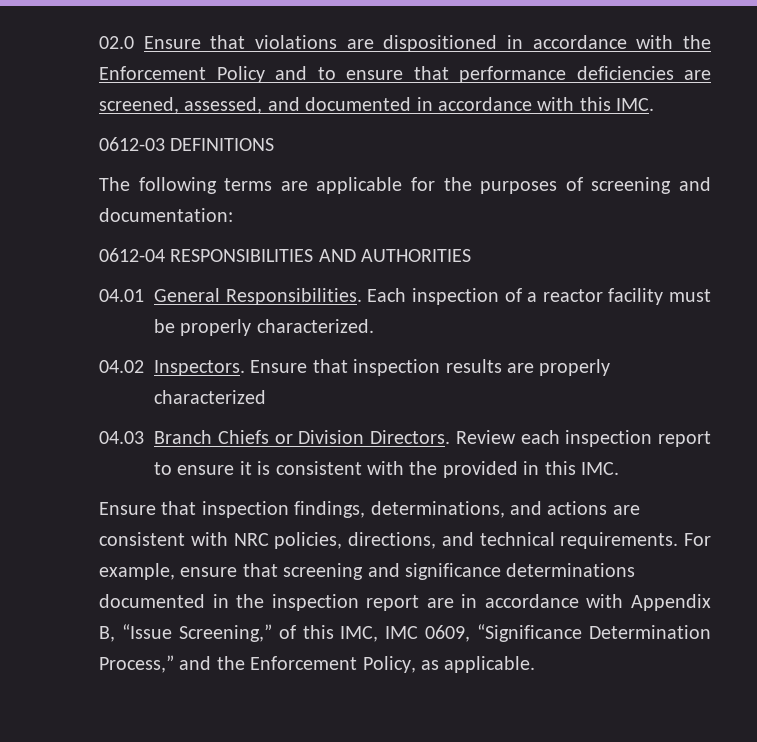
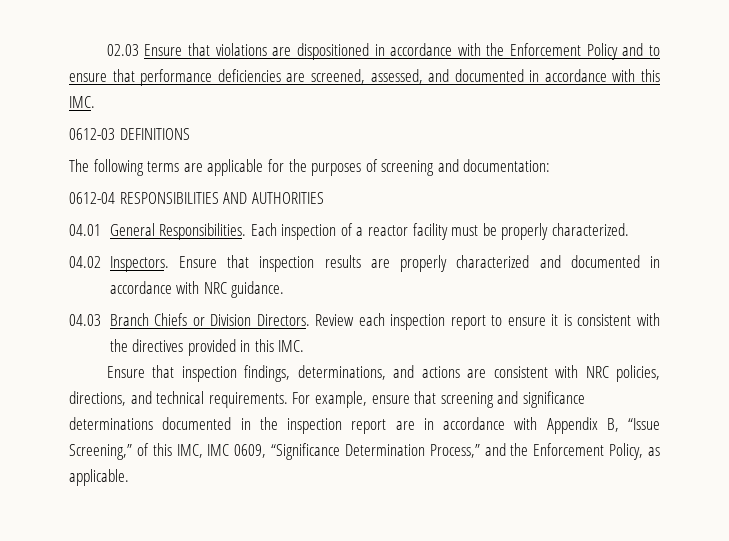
- 02.0 Ensure that violations are dispositioned in accordance with the Enforcement Policy and to ensure that performance deficiencies are screened, assessed, and documented in accordance with this IMC.
+ 02.03 Ensure that violations are dispositioned in accordance with the Enforcement Policy and to ensure that performance deficiencies are screened, assessed, and documented in accordance with this IMC.
- Ensure that inspection results are properly characterized
+ Ensure that inspection results are properly characterized and documented in accordance with NRC guidance.
- Review each inspection report to ensure it is consistent with the provided in this IMC.
+ Review each inspection report to ensure it is consistent with the directives provided in this IMC.

